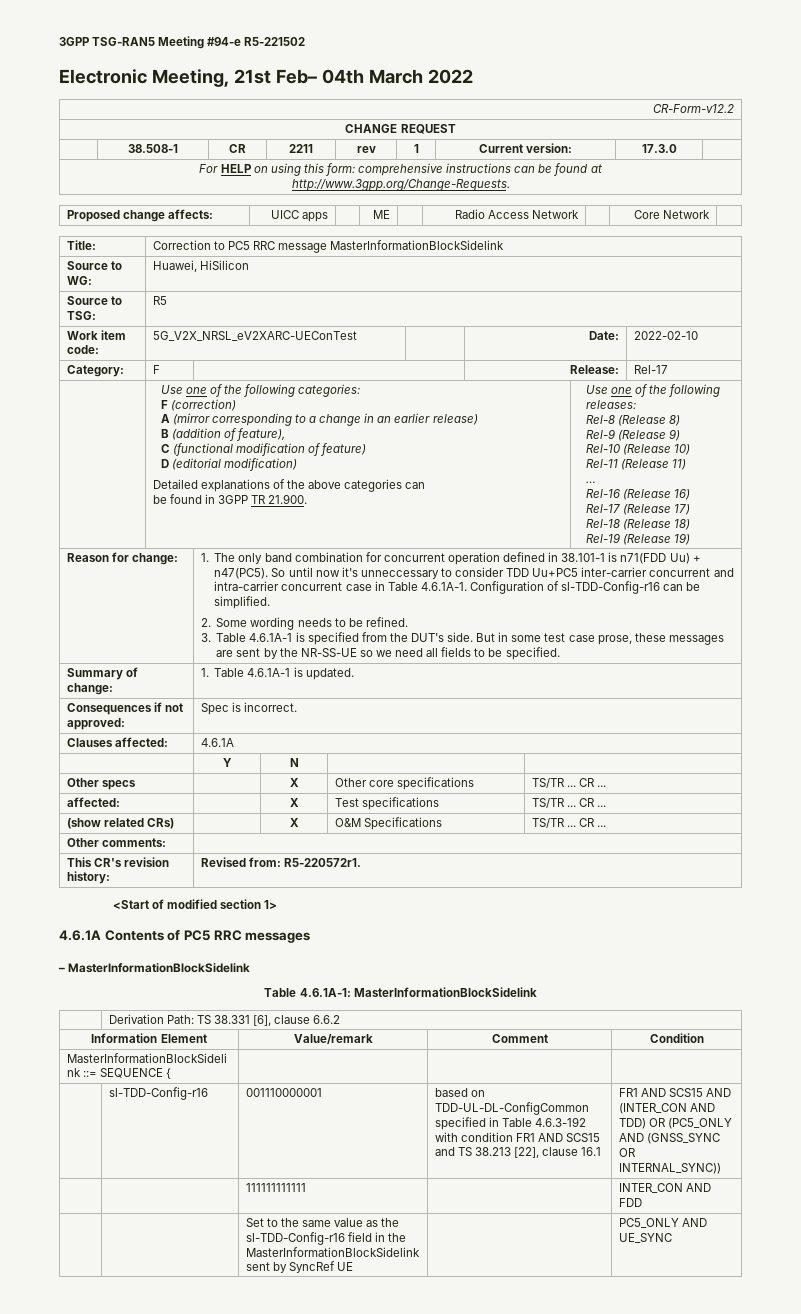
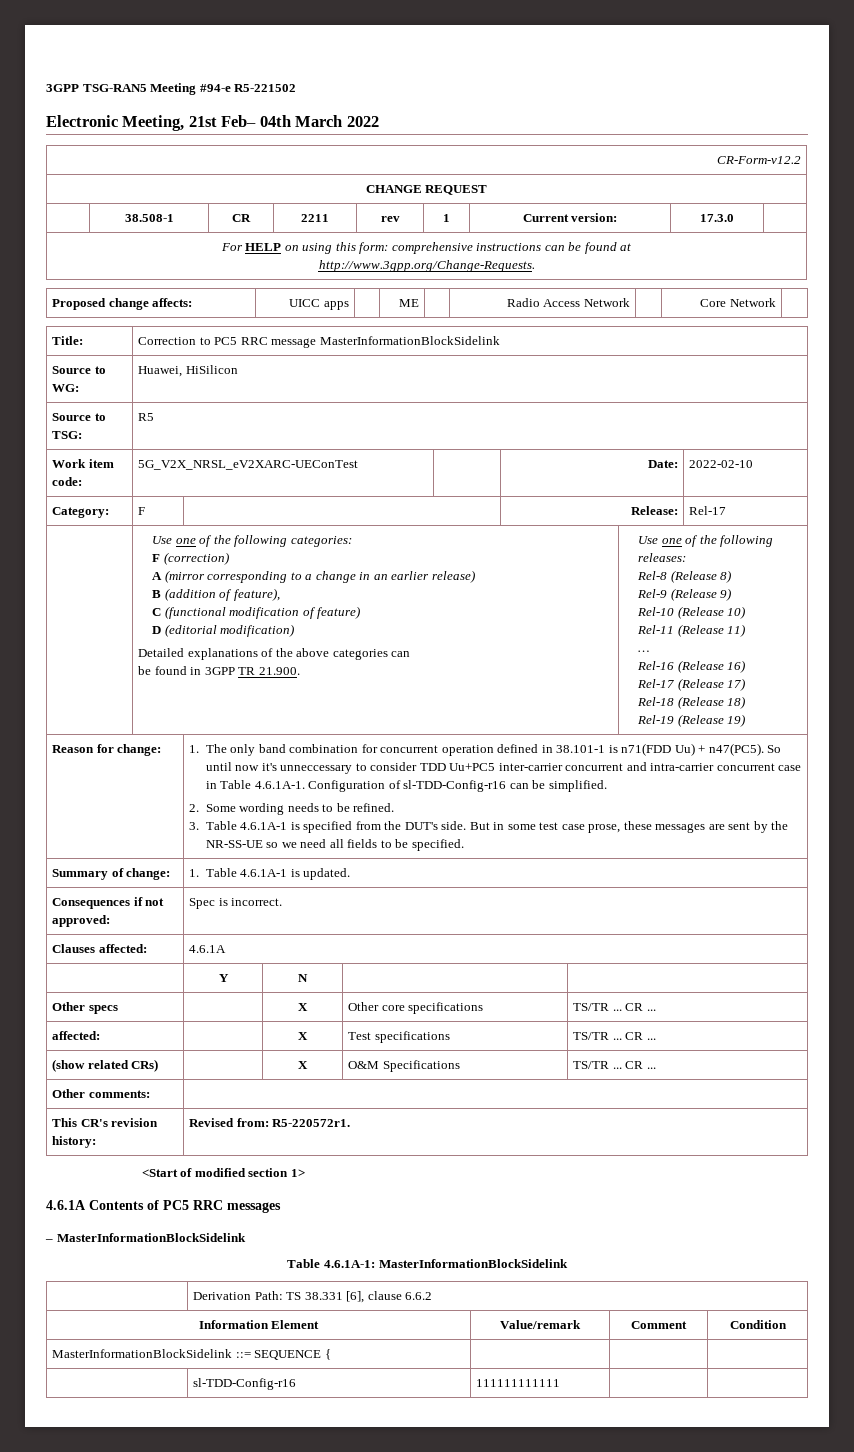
- | sl-TDD-Config-r16 | 001110000001 | based on TDD-UL-DL-ConfigCommon specified in Table 4.6.3-192 with condition FR1 AND SCS15 and TS 38.213 [22], clause 16.1 | FR1 AND SCS15 AND (INTER_CON AND TDD) OR (PC5_ONLY AND (GNSS_SYNC OR INTERNAL_SYNC))
- | | 111111111111 | | INTER_CON AND FDD
- | | Set to the same value as the sl-TDD-Config-r16 field in the MasterInformationBlockSidelink sent by SyncRef UE | | PC5_ONLY AND UE_SYNC
+ | sl-TDD-Config-r16 | 111111111111 | |

